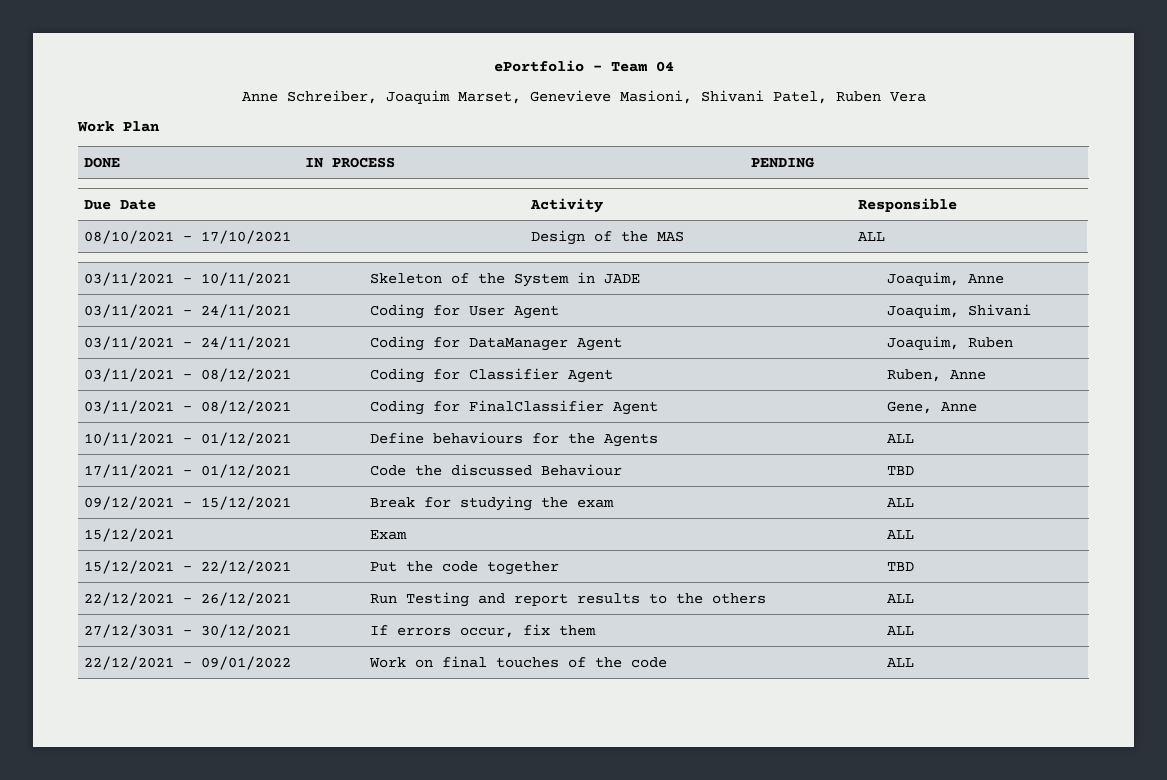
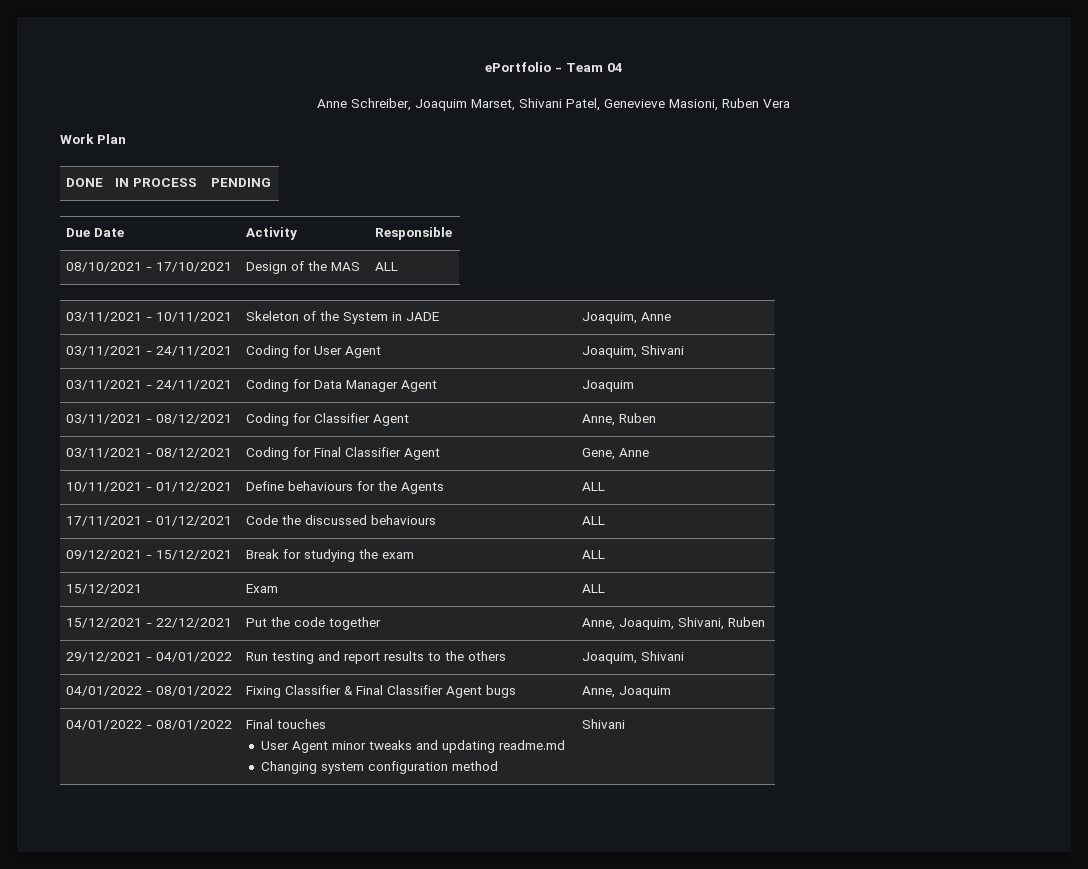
- Anne Schreiber, Joaquim Marset, Genevieve Masioni, Shivani Patel, Ruben Vera
+ Anne Schreiber, Joaquim Marset, Shivani Patel, Genevieve Masioni, Ruben Vera
- 03/11/2021 - 24/11/2021 | Coding for DataManager Agent | Joaquim, Ruben
+ 03/11/2021 - 24/11/2021 | Coding for Data Manager Agent | Joaquim
- 03/11/2021 - 08/12/2021 | Coding for Classifier Agent | Ruben, Anne
- 03/11/2021 - 08/12/2021 | Coding for FinalClassifier Agent | Gene, Anne
+ 03/11/2021 - 08/12/2021 | Coding for Classifier Agent | Anne, Ruben
+ 03/11/2021 - 08/12/2021 | Coding for Final Classifier Agent | Gene, Anne
- 17/11/2021 - 01/12/2021 | Code the discussed Behaviour | TBD
+ 17/11/2021 - 01/12/2021 | Code the discussed behaviours | ALL
- 15/12/2021 - 22/12/2021 | Put the code together | TBD
- 22/12/2021 - 26/12/2021 | Run Testing and report results to the others | ALL
- 27/12/3031 - 30/12/2021 | If errors occur, fix them | ALL
- 22/12/2021 - 09/01/2022 | Work on final touches of the code | ALL
+ 15/12/2021 - 22/12/2021 | Put the code together | Anne, Joaquim, Shivani, Ruben
+ 29/12/2021 - 04/01/2022 | Run testing and report results to the others | Joaquim, Shivani
+ 04/01/2022 - 08/01/2022 | Fixing Classifier & Final Classifier Agent bugs | Anne, Joaquim
+ 04/01/2022 - 08/01/2022 | Final touches
+ User Agent minor tweaks and updating readme.md
+ Changing system configuration method | Shivani

